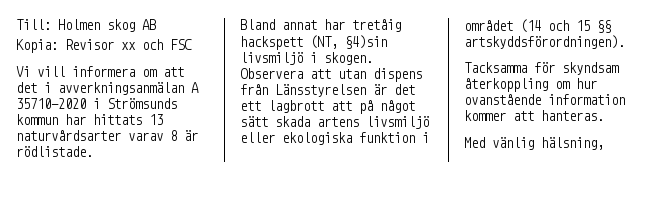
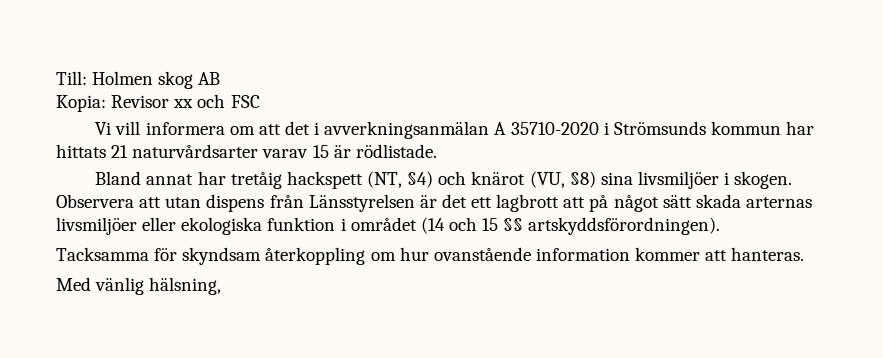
- Vi vill informera om att det i avverkningsanmälan A 35710-2020 i Strömsunds kommun har hittats 13 naturvårdsarter varav 8 är rödlistade.
+ Vi vill informera om att det i avverkningsanmälan A 35710-2020 i Strömsunds kommun har hittats 21 naturvårdsarter varav 15 är rödlistade.
- Bland annat har tretåig hackspett (NT, §4)sin livsmiljö i skogen.
+ Bland annat har tretåig hackspett (NT, §4) och knärot (VU, §8) sina livsmiljöer i skogen.
- Observera att utan dispens från Länsstyrelsen är det ett lagbrott att på något sätt skada artens livsmiljö eller ekologiska funktion i området (14 och 15 §§ artskyddsförordningen).
+ Observera att utan dispens från Länsstyrelsen är det ett lagbrott att på något sätt skada arternas livsmiljöer eller ekologiska funktion i området (14 och 15 §§ artskyddsförordningen).

